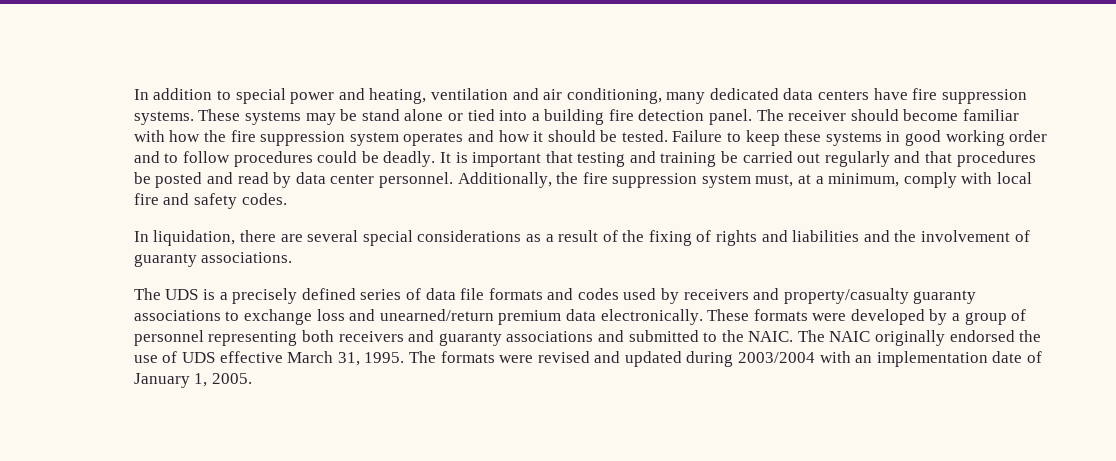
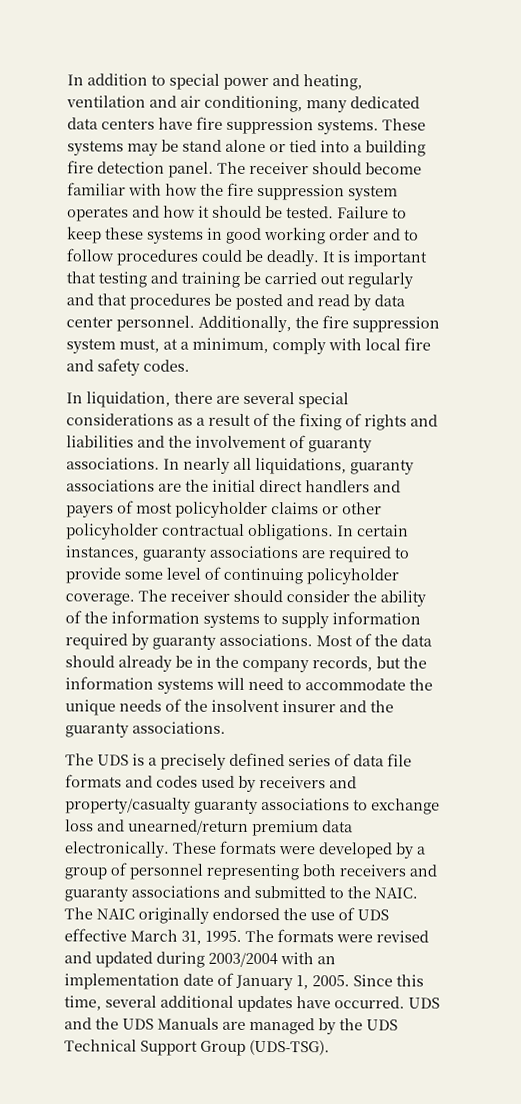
+ In nearly all liquidations, guaranty associations are the initial direct handlers and payers of most policyholder claims or other policyholder contractual obligations. In certain instances, guaranty associations are required to provide some level of continuing policyholder coverage. The receiver should consider the ability of the information systems to supply information required by guaranty associations. Most of the data should already be in the company records, but the information systems will need to accommodate the unique needs of the insolvent insurer and the guaranty associations.
+ Since this time, several additional updates have occurred. UDS and the UDS Manuals are managed by the UDS Technical Support Group (UDS-TSG).

